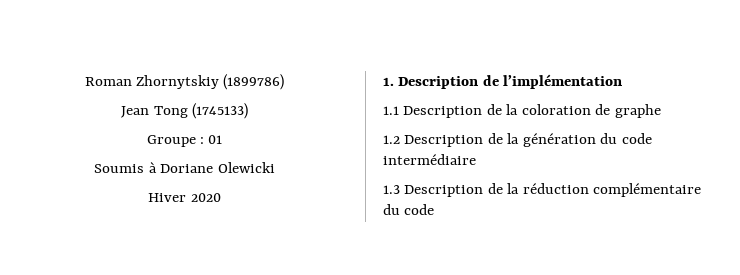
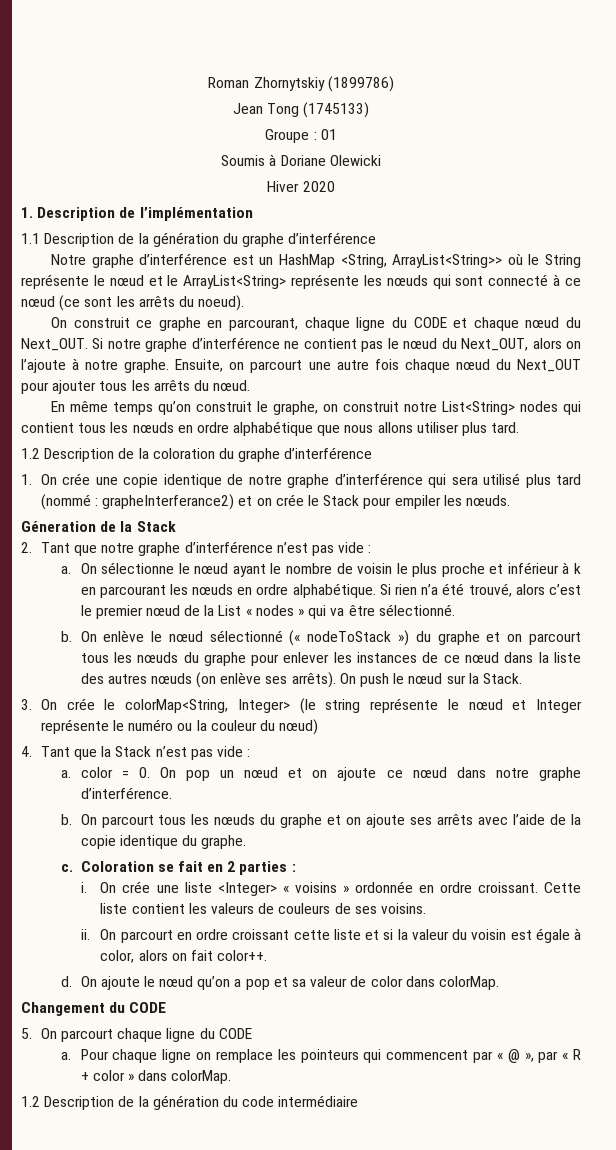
- 1.1 Description de la coloration de graphe
+ 1.1 Description de la génération du graphe d’interférence
+ Notre graphe d’interférence est un HashMap <String, ArrayList<String>> où le String représente le nœud et le ArrayList<String> représente les nœuds qui sont connecté à ce nœud (ce sont les arrêts du noeud).
+ On construit ce graphe en parcourant, chaque ligne du CODE et chaque nœud du Next_OUT. Si notre graphe d’interférence ne contient pas le nœud du Next_OUT, alors on l’ajoute à notre graphe. Ensuite, on parcourt une autre fois chaque nœud du Next_OUT pour ajouter tous les arrêts du nœud.
+ En même temps qu’on construit le graphe, on construit notre List<String> nodes qui contient tous les nœuds en ordre alphabétique que nous allons utiliser plus tard.
+ 1.2 Description de la coloration du graphe d’interférence
+ 1. On crée une copie identique de notre graphe d’interférence qui sera utilisé plus tard (nommé : grapheInterferance2) et on crée le Stack pour empiler les nœuds.
+ Géneration de la Stack
+ 2. Tant que notre graphe d’interférence n’est pas vide :
+ a. On sélectionne le nœud ayant le nombre de voisin le plus proche et inférieur à k en parcourant les nœuds en ordre alphabétique. Si rien n’a été trouvé, alors c’est le premier nœud de la List « nodes » qui va être sélectionné.
+ b. On enlève le nœud sélectionné (« nodeToStack ») du graphe et on parcourt tous les nœuds du graphe pour enlever les instances de ce nœud dans la liste des autres nœuds (on enlève ses arrêts). On push le nœud sur la Stack.
+ 3. On crée le colorMap<String, Integer> (le string représente le nœud et Integer représente le numéro ou la couleur du nœud)
+ 4. Tant que la Stack n’est pas vide :
+ a. color = 0. On pop un nœud et on ajoute ce nœud dans notre graphe d’interférence.
+ b. On parcourt tous les nœuds du graphe et on ajoute ses arrêts avec l’aide de la copie identique du graphe.
+ c. Coloration se fait en 2 parties :
+ i. On crée une liste <Integer> « voisins » ordonnée en ordre croissant. Cette liste contient les valeurs de couleurs de ses voisins.
+ ii. On parcourt en ordre croissant cette liste et si la valeur du voisin est égale à color, alors on fait color++.
+ d. On ajoute le nœud qu’on a pop et sa valeur de color dans colorMap.
+ Changement du CODE
+ 5. On parcourt chaque ligne du CODE
+ a. Pour chaque ligne on remplace les pointeurs qui commencent par « @ », par « R + color » dans colorMap.
- 1.3 Description de la réduction complémentaire du code

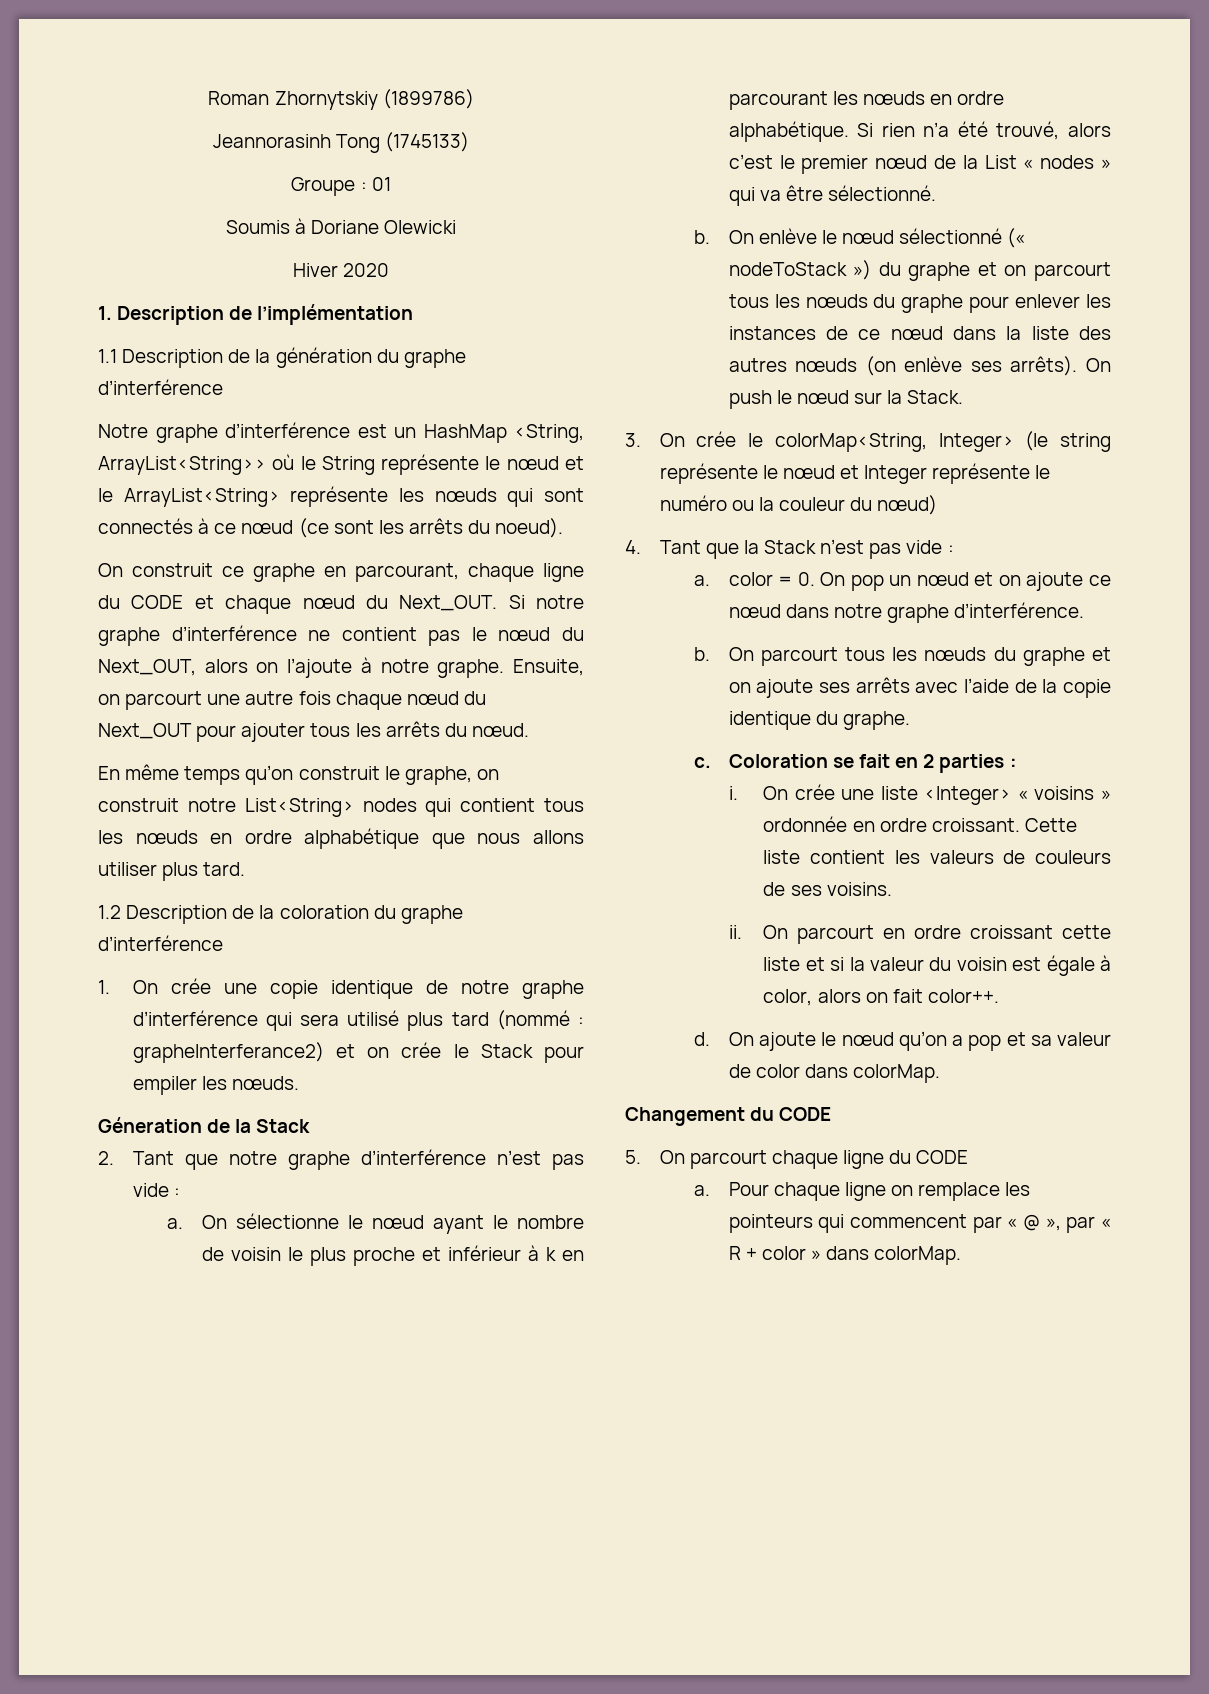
- Jean Tong (1745133)
+ Jeannorasinh Tong (1745133)
- Notre graphe d’interférence est un HashMap <String, ArrayList<String>> où le String représente le nœud et le ArrayList<String> représente les nœuds qui sont connecté à ce nœud (ce sont les arrêts du noeud).
+ Notre graphe d’interférence est un HashMap <String, ArrayList<String>> où le String représente le nœud et le ArrayList<String> représente les nœuds qui sont connectés à ce nœud (ce sont les arrêts du noeud).
- 1.2 Description de la génération du code intermédiaire

